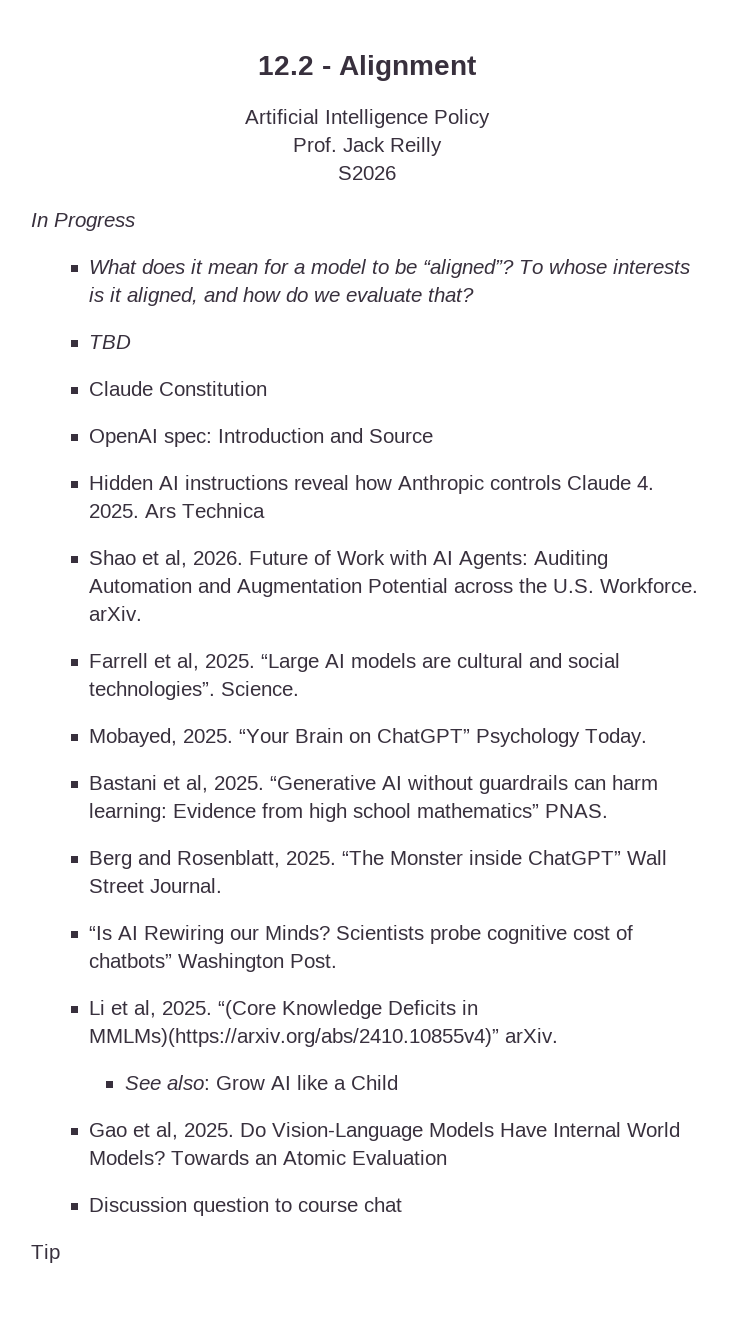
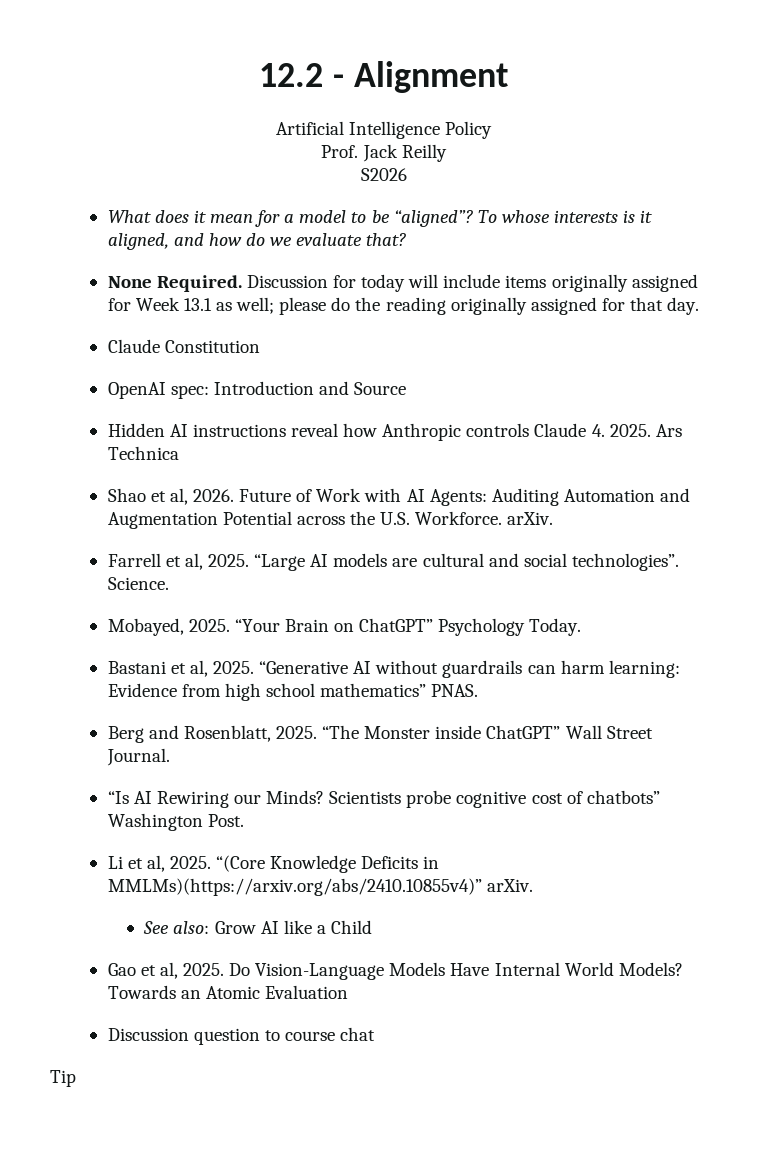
- In Progress
- TBD
+ None Required. Discussion for today will include items originally assigned for Week 13.1 as well; please do the reading originally assigned for that day.

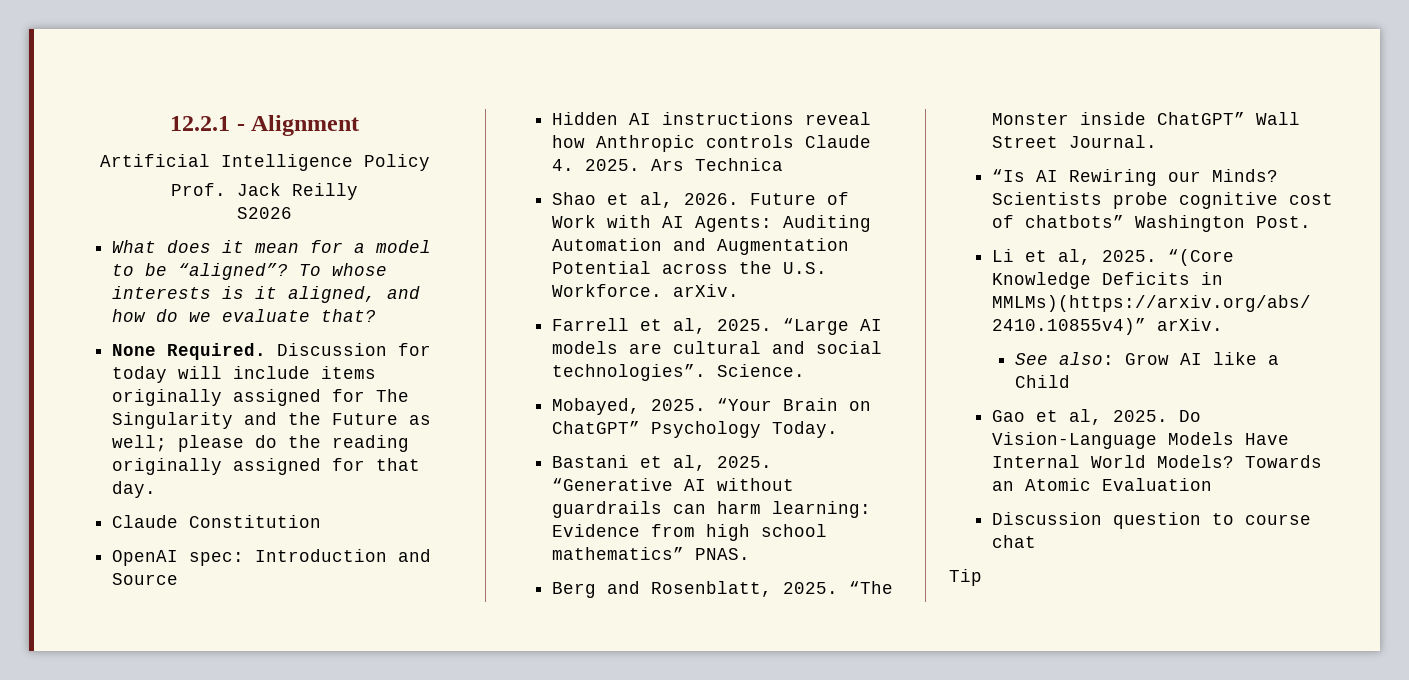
- 12.2 - Alignment
+ 12.2.1 - Alignment
- Discussion for today will include items originally assigned for Week 13.1 as well; please do the reading originally assigned for that day.
+ Discussion for today will include items originally assigned for The Singularity and the Future as well; please do the reading originally assigned for that day.

